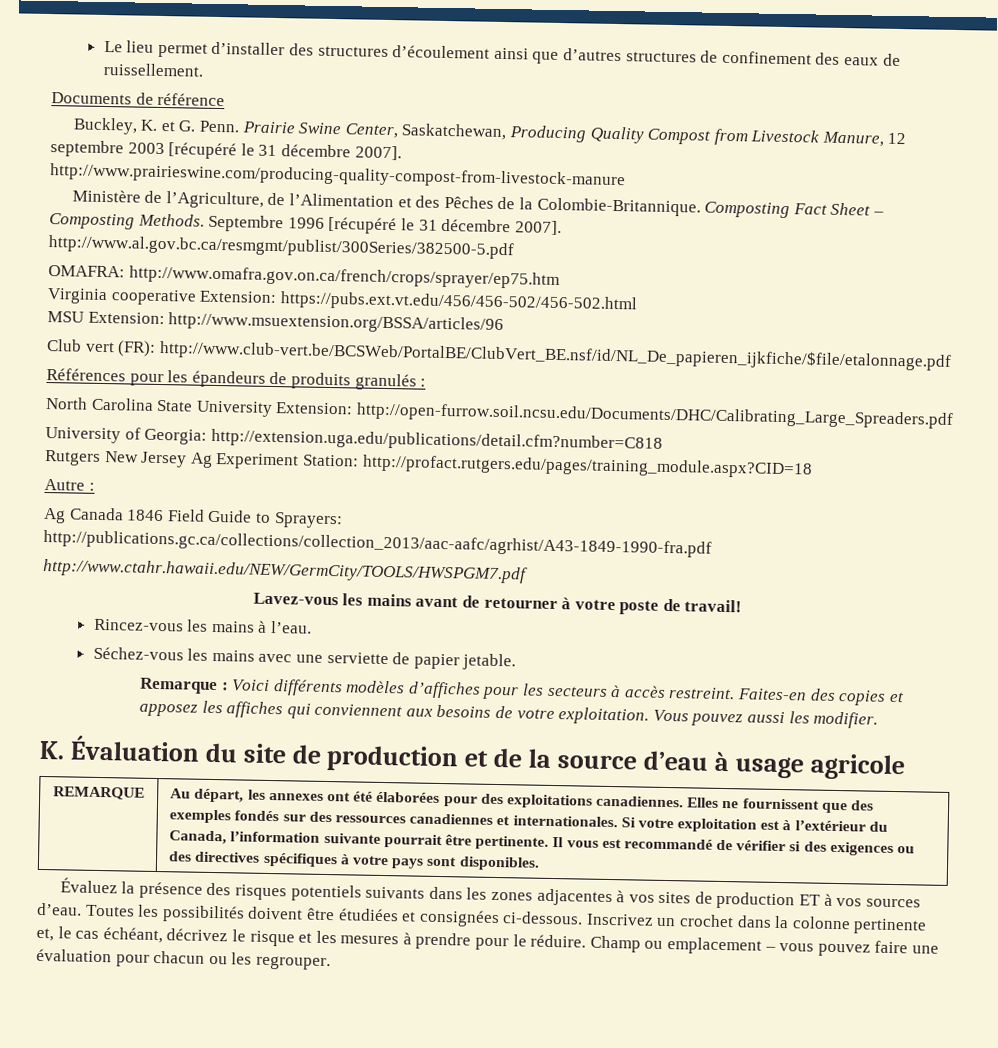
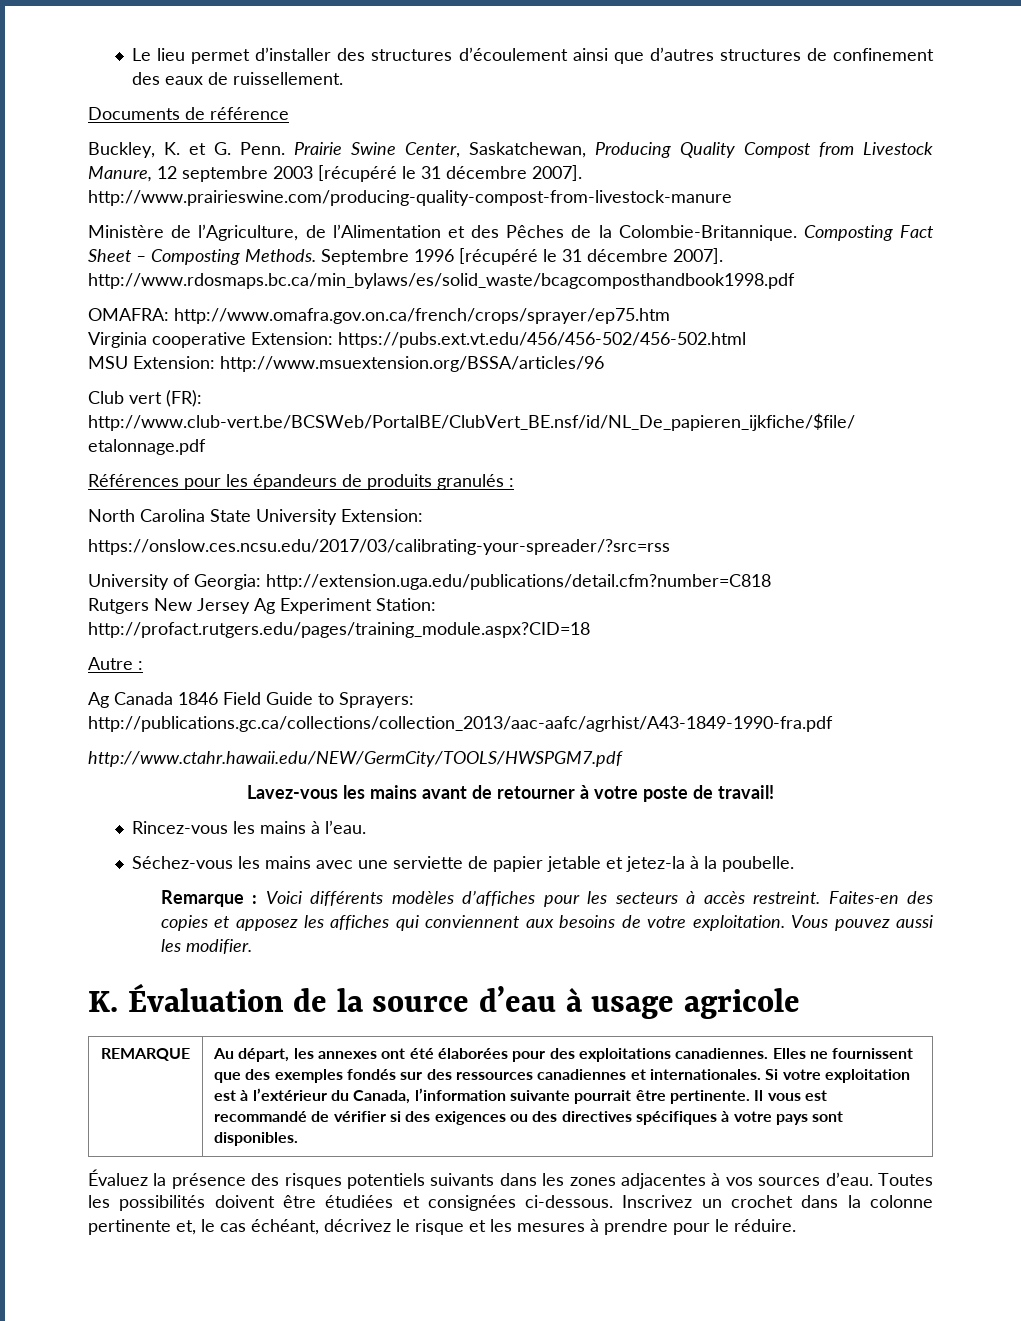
- Septembre 1996 [récupéré le 31 décembre 2007]. http://www.al.gov.bc.ca/resmgmt/publist/300Series/382500-5.pdf
+ Septembre 1996 [récupéré le 31 décembre 2007]. http://www.rdosmaps.bc.ca/min_bylaws/es/solid_waste/bcagcomposthandbook1998.pdf
- North Carolina State University Extension: http://open-furrow.soil.ncsu.edu/Documents/DHC/Calibrating_Large_Spreaders.pdf
+ North Carolina State University Extension:
+ https://onslow.ces.ncsu.edu/2017/03/calibrating-your-spreader/?src=rss
- Séchez-vous les mains avec une serviette de papier jetable.
+ Séchez-vous les mains avec une serviette de papier jetable et jetez-la à la poubelle.
- K. Évaluation du site de production et de la source d’eau à usage agricole
+ K. Évaluation de la source d’eau à usage agricole
- Évaluez la présence des risques potentiels suivants dans les zones adjacentes à vos sites de production ET à vos sources d’eau.
+ Évaluez la présence des risques potentiels suivants dans les zones adjacentes à vos sources d’eau.
- Champ ou emplacement – vous pouvez faire une évaluation pour chacun ou les regrouper.

